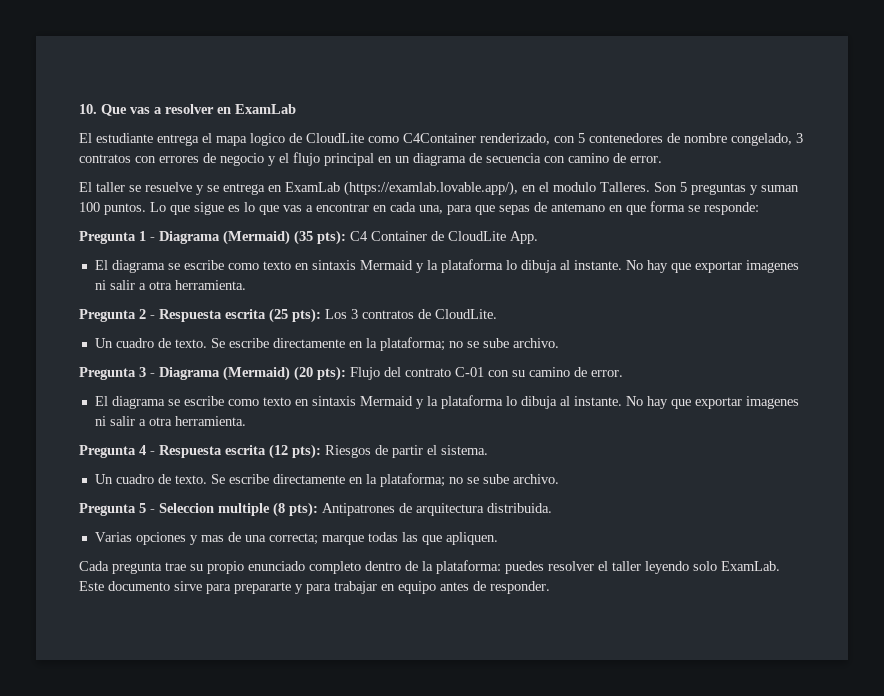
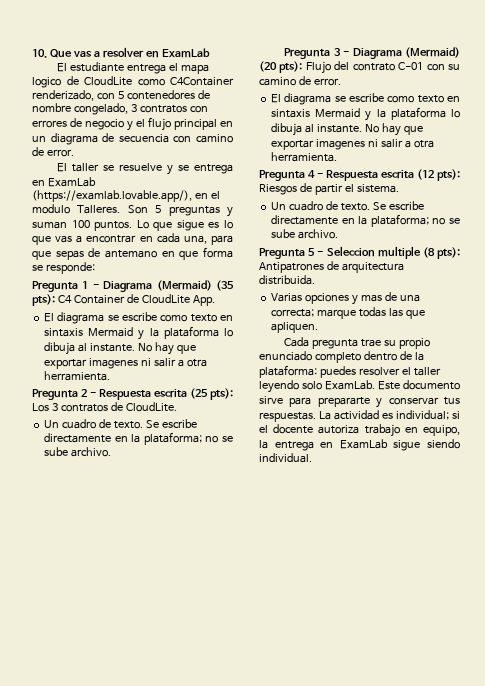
- Este documento sirve para prepararte y para trabajar en equipo antes de responder.
+ Este documento sirve para prepararte y conservar tus respuestas. La actividad es individual; si el docente autoriza trabajo en equipo, la entrega en ExamLab sigue siendo individual.

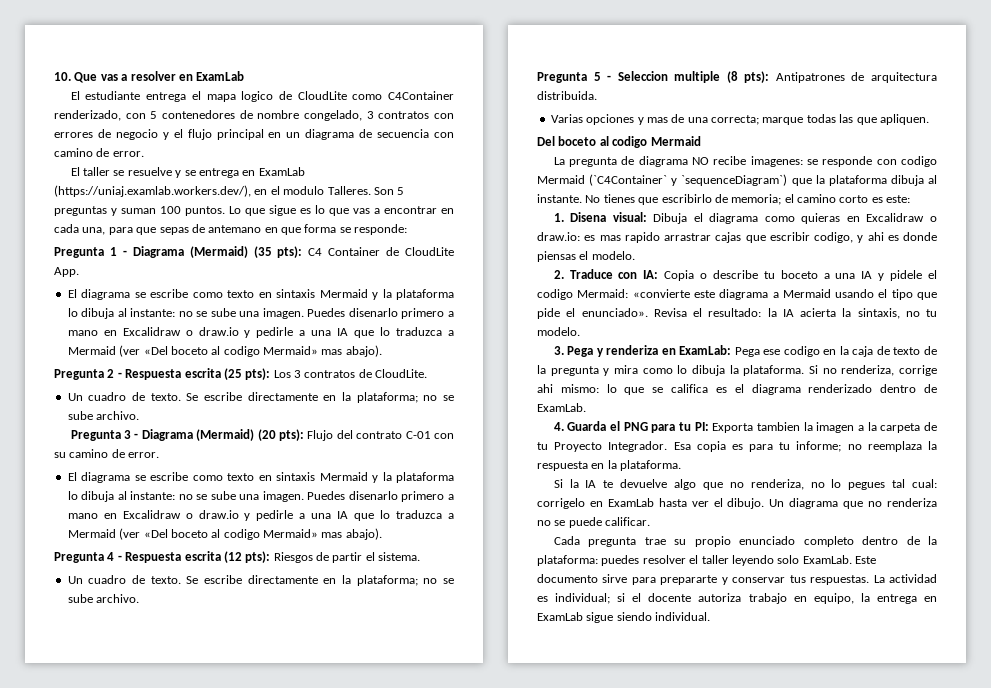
- El taller se resuelve y se entrega en ExamLab (https://examlab.lovable.app/), en el modulo Talleres.
+ El taller se resuelve y se entrega en ExamLab (https://uniaj.examlab.workers.dev/), en el modulo Talleres.
  Pregunta 1 - Diagrama (Mermaid) (35 pts): C4 Container de CloudLite App.
- El diagrama se escribe como texto en sintaxis Mermaid y la plataforma lo dibuja al instante. No hay que exportar imagenes ni salir a otra herramienta.
+ El diagrama se escribe como texto en sintaxis Mermaid y la plataforma lo dibuja al instante: no se sube una imagen. Puedes disenarlo primero a mano en Excalidraw o draw.io y pedirle a una IA que lo traduzca a Mermaid (ver «Del boceto al codigo Mermaid» mas abajo).
  Pregunta 3 - Diagrama (Mermaid) (20 pts): Flujo del contrato C-01 con su camino de error.
- El diagrama se escribe como texto en sintaxis Mermaid y la plataforma lo dibuja al instante. No hay que exportar imagenes ni salir a otra herramienta.
+ El diagrama se escribe como texto en sintaxis Mermaid y la plataforma lo dibuja al instante: no se sube una imagen. Puedes disenarlo primero a mano en Excalidraw o draw.io y pedirle a una IA que lo traduzca a Mermaid (ver «Del boceto al codigo Mermaid» mas abajo).
+ Del boceto al codigo Mermaid
+ La pregunta de diagrama NO recibe imagenes: se responde con codigo Mermaid (`C4Container` y `sequenceDiagram`) que la plataforma dibuja al instante. No tienes que escribirlo de memoria; el camino corto es este:
+ 1. Disena visual: Dibuja el diagrama como quieras en Excalidraw o draw.io: es mas rapido arrastrar cajas que escribir codigo, y ahi es donde piensas el modelo.
+ 2. Traduce con IA: Copia o describe tu boceto a una IA y pidele el codigo Mermaid: «convierte este diagrama a Mermaid usando el tipo que pide el enunciado». Revisa el resultado: la IA acierta la sintaxis, no tu modelo.
+ 3. Pega y renderiza en ExamLab: Pega ese codigo en la caja de texto de la pregunta y mira como lo dibuja la plataforma. Si no renderiza, corrige ahi mismo: lo que se califica es el diagrama renderizado dentro de ExamLab.
+ 4. Guarda el PNG para tu PI: Exporta tambien la imagen a la carpeta de tu Proyecto Integrador. Esa copia es para tu informe; no reemplaza la respuesta en la plataforma.
+ Si la IA te devuelve algo que no renderiza, no lo pegues tal cual: corrigelo en ExamLab hasta ver el dibujo. Un diagrama que no renderiza no se puede calificar.

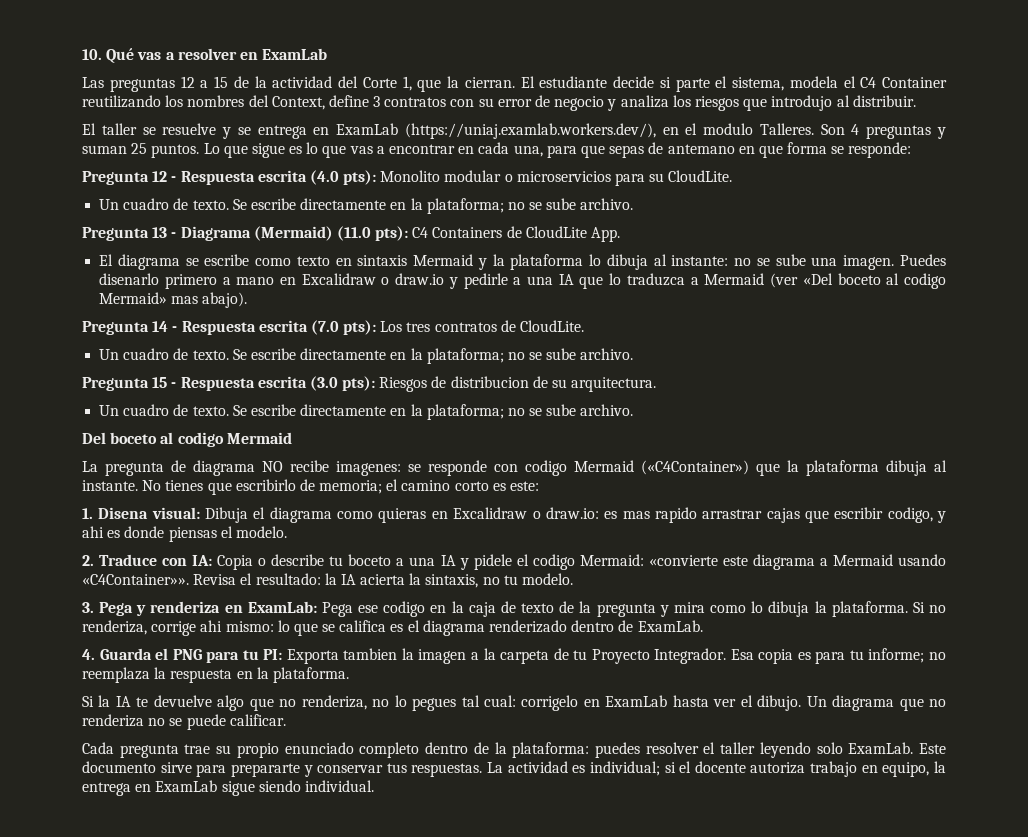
- 10. Que vas a resolver en ExamLab
+ 10. Qué vas a resolver en ExamLab
- El estudiante entrega el mapa logico de CloudLite como C4Container renderizado, con 5 contenedores de nombre congelado, 3 contratos con errores de negocio y el flujo principal en un diagrama de secuencia con camino de error.
+ Las preguntas 12 a 15 de la actividad del Corte 1, que la cierran. El estudiante decide si parte el sistema, modela el C4 Container reutilizando los nombres del Context, define 3 contratos con su error de negocio y analiza los riesgos que introdujo al distribuir.
- Son 5 preguntas y suman 100 puntos.
+ Son 4 preguntas y suman 25 puntos.
- Pregunta 1 - Diagrama (Mermaid) (35 pts): C4 Container de CloudLite App.
+ Pregunta 12 - Respuesta escrita (4.0 pts): Monolito modular o microservicios para su CloudLite.
+ Un cuadro de texto. Se escribe directamente en la plataforma; no se sube archivo.
+ Pregunta 13 - Diagrama (Mermaid) (11.0 pts): C4 Containers de CloudLite App.
- Pregunta 2 - Respuesta escrita (25 pts): Los 3 contratos de CloudLite.
+ Pregunta 14 - Respuesta escrita (7.0 pts): Los tres contratos de CloudLite.
- Pregunta 3 - Diagrama (Mermaid) (20 pts): Flujo del contrato C-01 con su camino de error.
- El diagrama se escribe como texto en sintaxis Mermaid y la plataforma lo dibuja al instante: no se sube una imagen. Puedes disenarlo primero a mano en Excalidraw o draw.io y pedirle a una IA que lo traduzca a Mermaid (ver «Del boceto al codigo Mermaid» mas abajo).
- Pregunta 4 - Respuesta escrita (12 pts): Riesgos de partir el sistema.
+ Pregunta 15 - Respuesta escrita (3.0 pts): Riesgos de distribucion de su arquitectura.
- Pregunta 5 - Seleccion multiple (8 pts): Antipatrones de arquitectura distribuida.
- Varias opciones y mas de una correcta; marque todas las que apliquen.
- La pregunta de diagrama NO recibe imagenes: se responde con codigo Mermaid (`C4Container` y `sequenceDiagram`) que la plataforma dibuja al instante.
+ La pregunta de diagrama NO recibe imagenes: se responde con codigo Mermaid («C4Container») que la plataforma dibuja al instante.
- 2. Traduce con IA: Copia o describe tu boceto a una IA y pidele el codigo Mermaid: «convierte este diagrama a Mermaid usando el tipo que pide el enunciado».
+ 2. Traduce con IA: Copia o describe tu boceto a una IA y pidele el codigo Mermaid: «convierte este diagrama a Mermaid usando «C4Container»».

